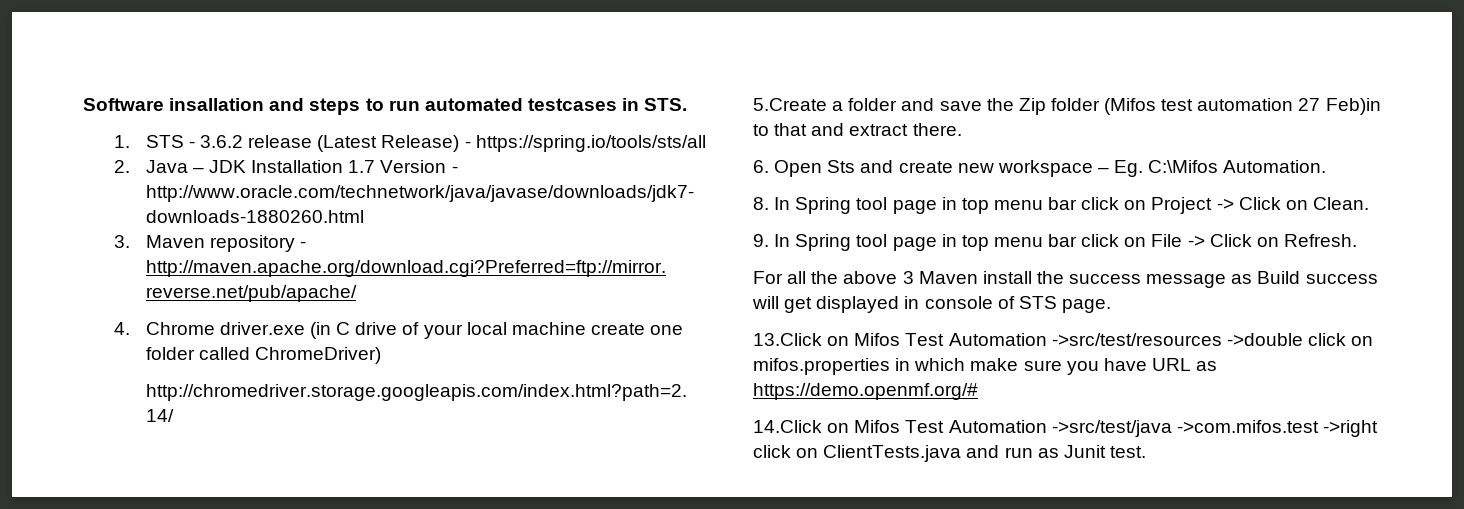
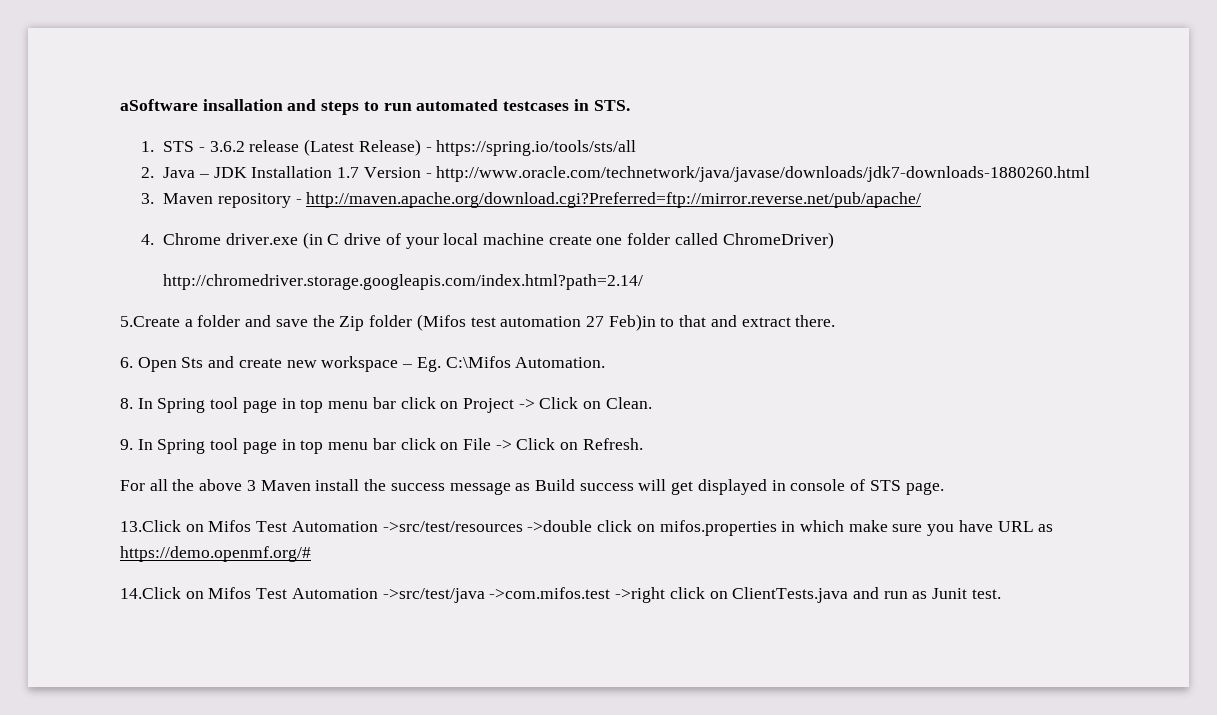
- Software insallation and steps to run automated testcases in STS.
+ aSoftware insallation and steps to run automated testcases in STS.

